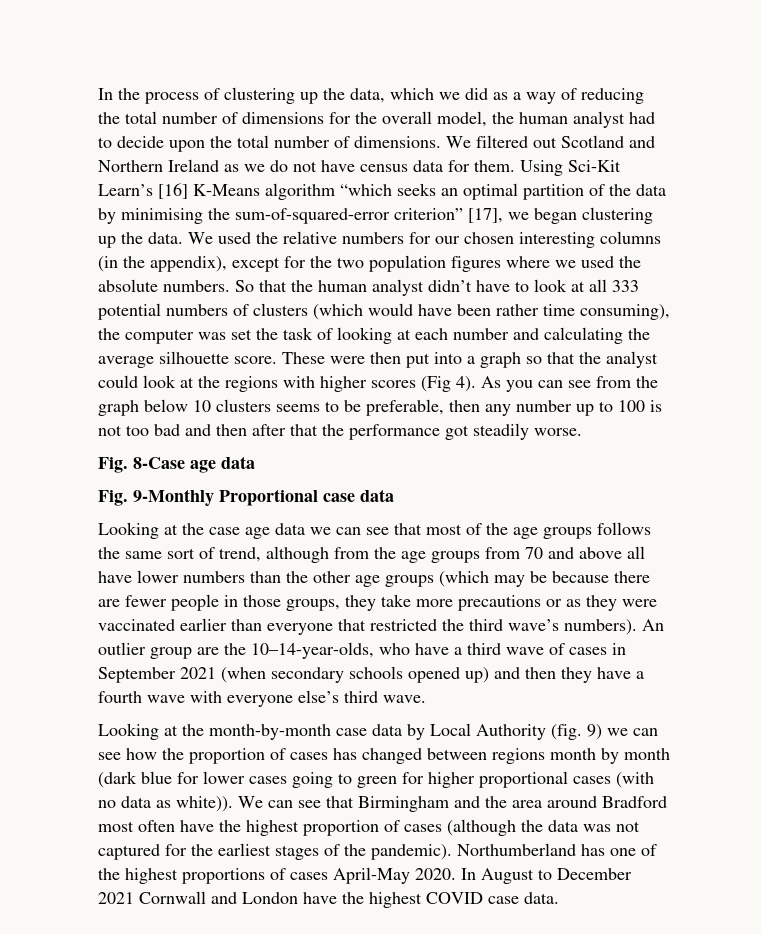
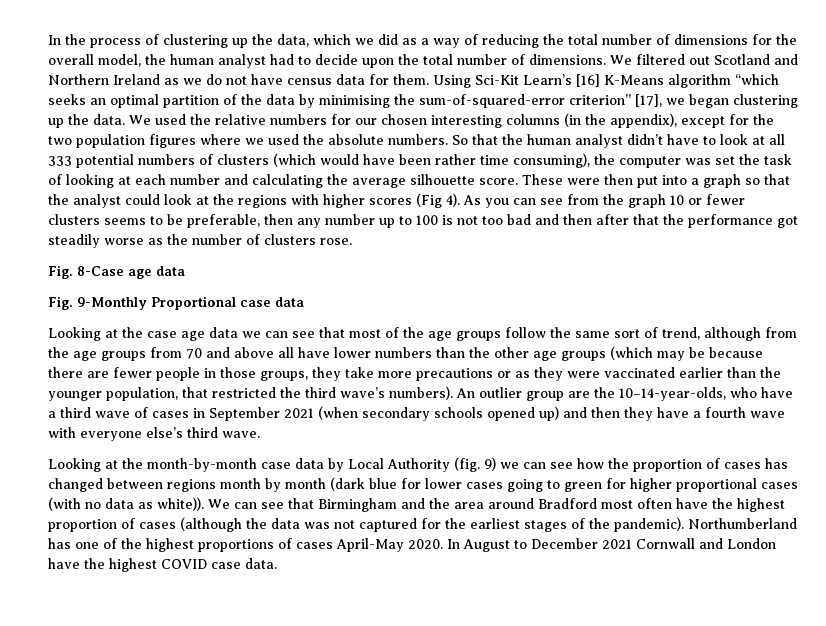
- As you can see from the graph below 10 clusters seems to be preferable, then any number up to 100 is not too bad and then after that the performance got steadily worse.
+ As you can see from the graph 10 or fewer clusters seems to be preferable, then any number up to 100 is not too bad and then after that the performance got steadily worse as the number of clusters rose.
- Looking at the case age data we can see that most of the age groups follows the same sort of trend, although from the age groups from 70 and above all have lower numbers than the other age groups (which may be because there are fewer people in those groups, they take more precautions or as they were vaccinated earlier than everyone that restricted the third wave’s numbers).
+ Looking at the case age data we can see that most of the age groups follow the same sort of trend, although from the age groups from 70 and above all have lower numbers than the other age groups (which may be because there are fewer people in those groups, they take more precautions or as they were vaccinated earlier than the younger population, that restricted the third wave’s numbers).

